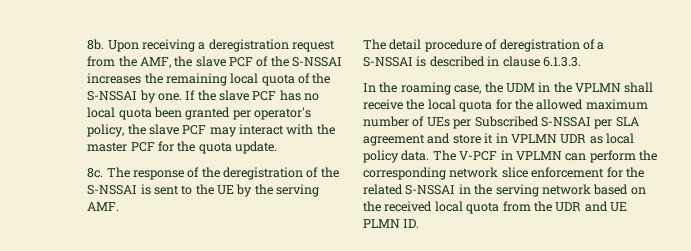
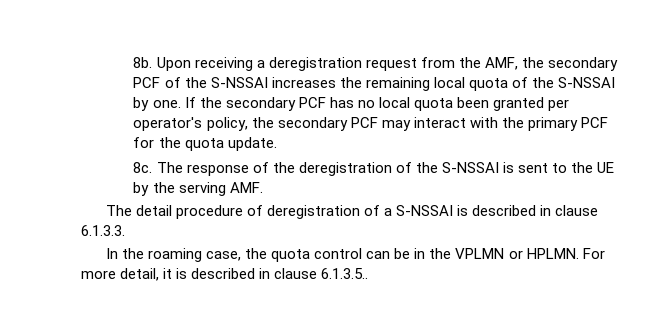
- Upon receiving a deregistration request from the AMF, the slave PCF of the S-NSSAI increases the remaining local quota of the S-NSSAI by one.
+ Upon receiving a deregistration request from the AMF, the secondary PCF of the S-NSSAI increases the remaining local quota of the S-NSSAI by one.
- If the slave PCF has no local quota been granted per operator's policy, the slave PCF may interact with the master PCF for the quota update.
+ If the secondary PCF has no local quota been granted per operator's policy, the secondary PCF may interact with the primary PCF for the quota update.
- In the roaming case, the UDM in the VPLMN shall receive the local quota for the allowed maximum number of UEs per Subscribed S-NSSAI per SLA agreement and store it in VPLMN UDR as local policy data. The V-PCF in VPLMN can perform the corresponding network slice enforcement for the related S-NSSAI in the serving network based on the received local quota from the UDR and UE PLMN ID.
+ In the roaming case, the quota control can be in the VPLMN or HPLMN. For more detail, it is described in clause 6.1.3.5..

